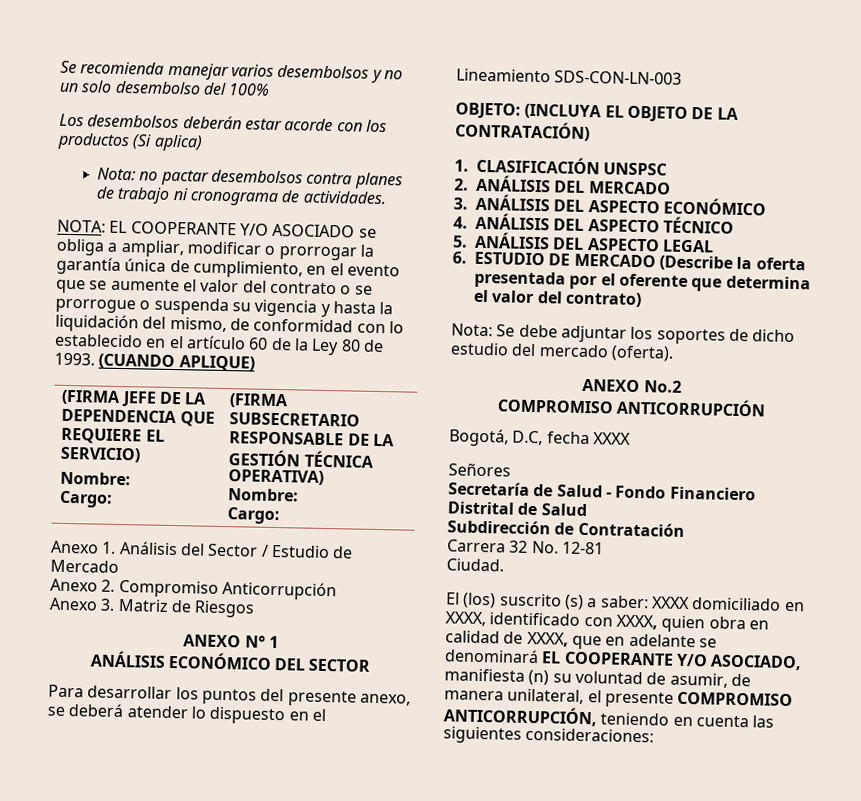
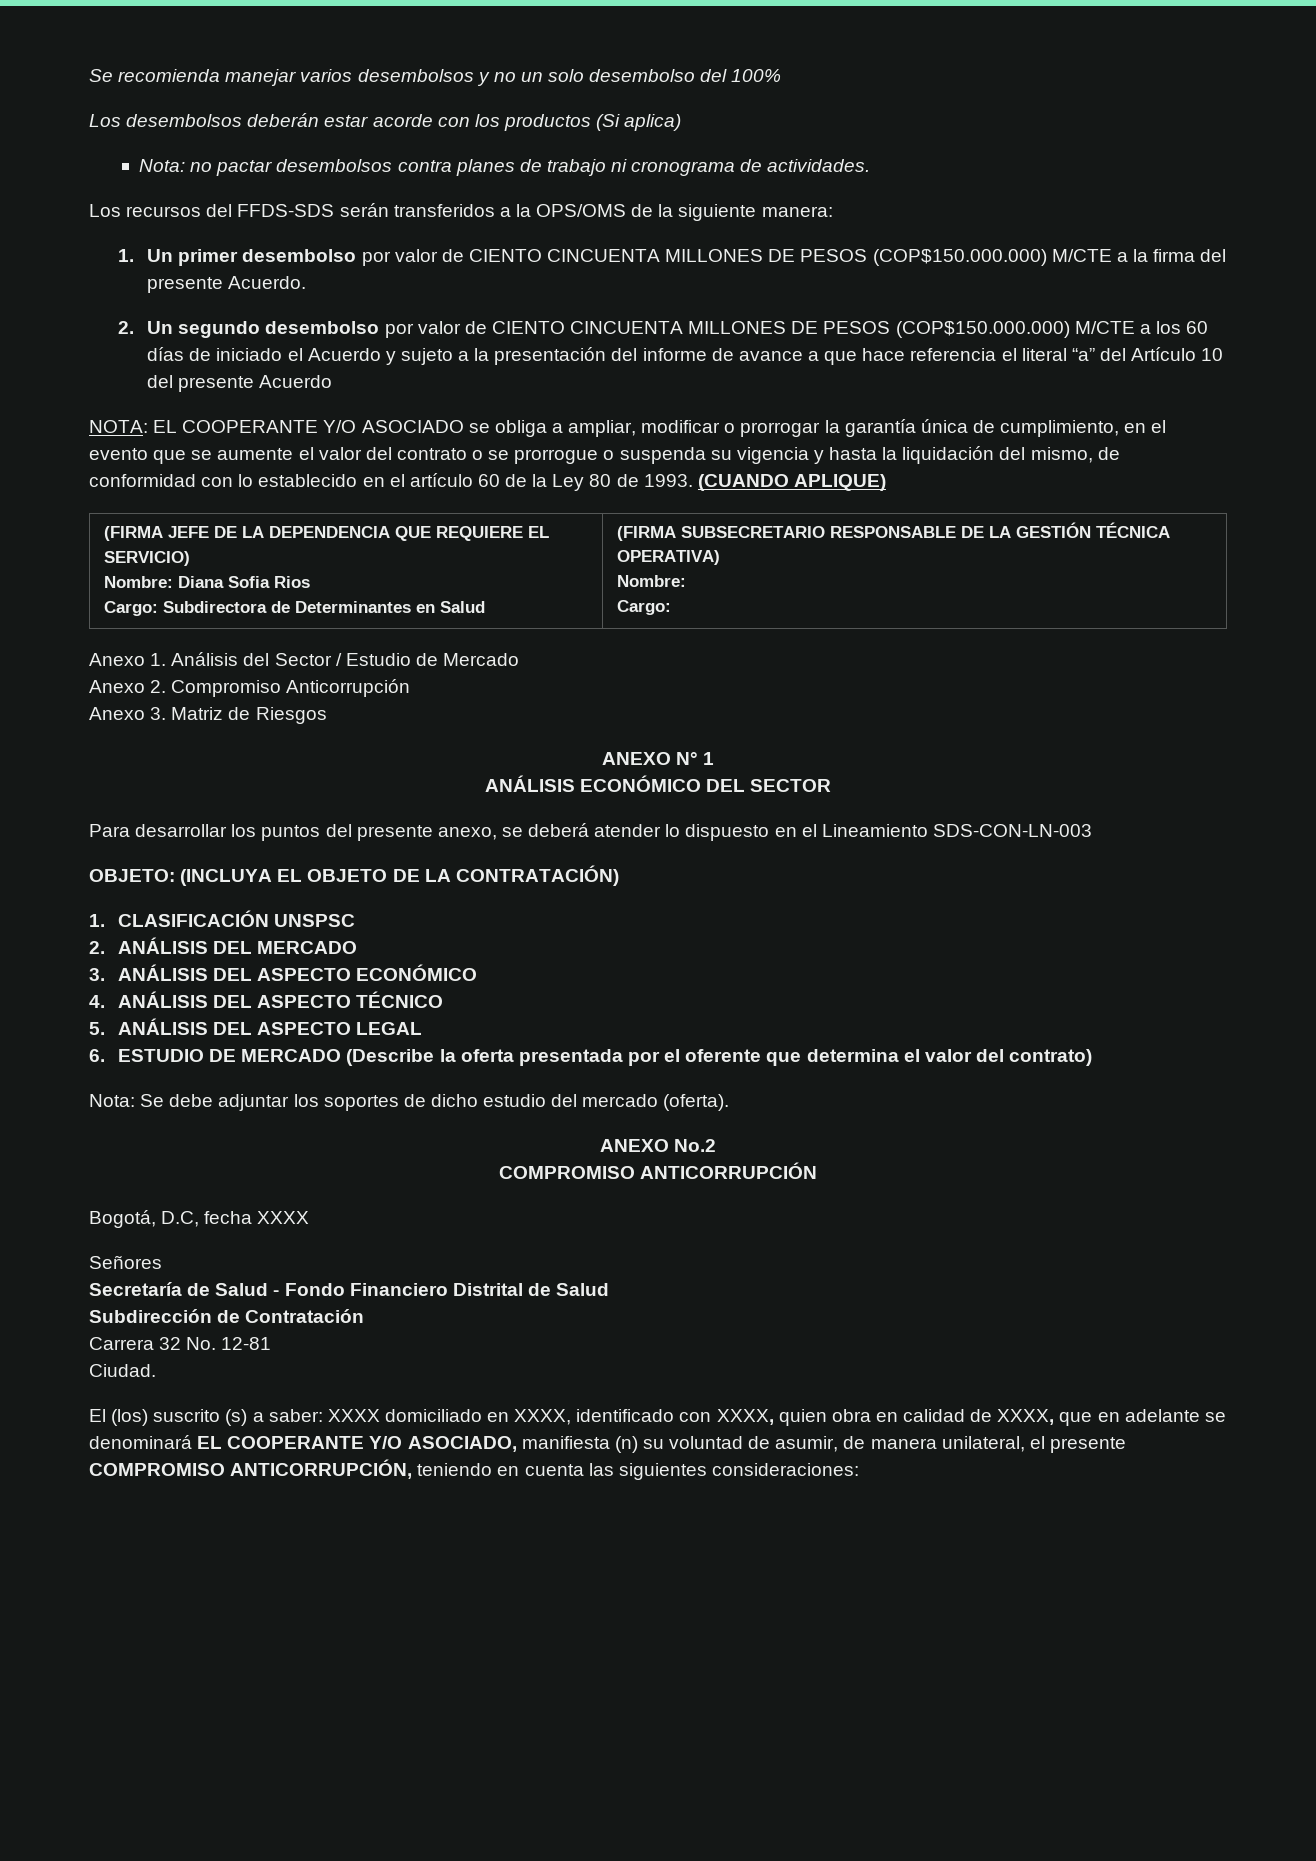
+ Los recursos del FFDS-SDS serán transferidos a la OPS/OMS de la siguiente manera:
+ 1. Un primer desembolso por valor de CIENTO CINCUENTA MILLONES DE PESOS (COP$150.000.000) M/CTE a la firma del presente Acuerdo.
+ 2. Un segundo desembolso por valor de CIENTO CINCUENTA MILLONES DE PESOS (COP$150.000.000) M/CTE a los 60 días de iniciado el Acuerdo y sujeto a la presentación del informe de avance a que hace referencia el literal “a” del Artículo 10 del presente Acuerdo
  (FIRMA JEFE DE LA DEPENDENCIA QUE REQUIERE EL SERVICIO)
- Nombre:
- Cargo: | (FIRMA SUBSECRETARIO RESPONSABLE DE LA GESTIÓN TÉCNICA OPERATIVA)
+ Nombre: Diana Sofia Rios
+ Cargo: Subdirectora de Determinantes en Salud | (FIRMA SUBSECRETARIO RESPONSABLE DE LA GESTIÓN TÉCNICA OPERATIVA)

